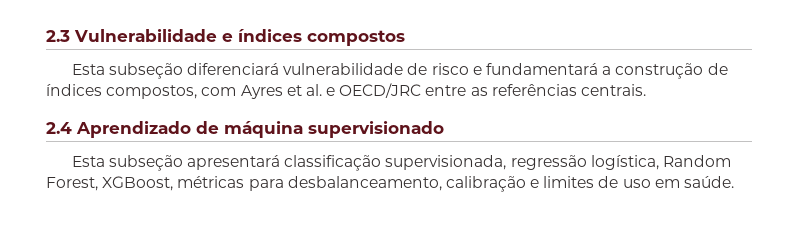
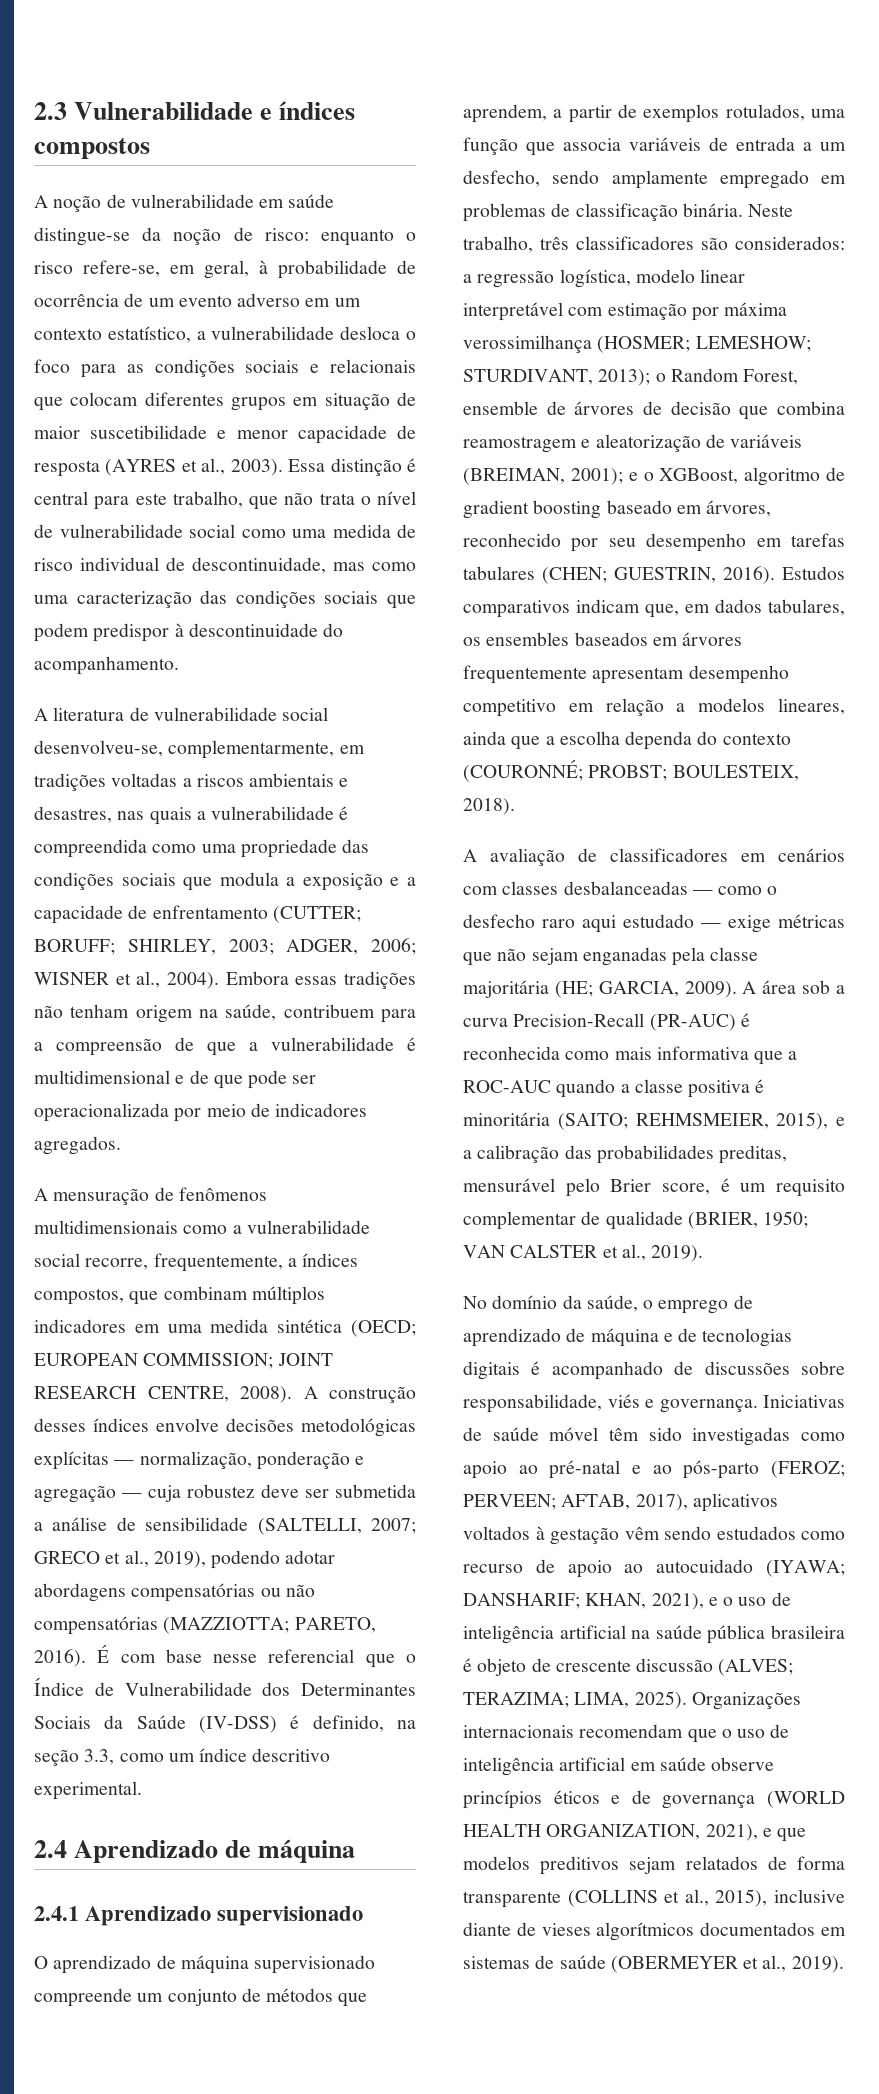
- Esta subseção diferenciará vulnerabilidade de risco e fundamentará a construção de índices compostos, com Ayres et al. e OECD/JRC entre as referências centrais.
+ A noção de vulnerabilidade em saúde distingue-se da noção de risco: enquanto o risco refere-se, em geral, à probabilidade de ocorrência de um evento adverso em um contexto estatístico, a vulnerabilidade desloca o foco para as condições sociais e relacionais que colocam diferentes grupos em situação de maior suscetibilidade e menor capacidade de resposta (AYRES et al., 2003). Essa distinção é central para este trabalho, que não trata o nível de vulnerabilidade social como uma medida de risco individual de descontinuidade, mas como uma caracterização das condições sociais que podem predispor à descontinuidade do acompanhamento.
+ A literatura de vulnerabilidade social desenvolveu-se, complementarmente, em tradições voltadas a riscos ambientais e desastres, nas quais a vulnerabilidade é compreendida como uma propriedade das condições sociais que modula a exposição e a capacidade de enfrentamento (CUTTER; BORUFF; SHIRLEY, 2003; ADGER, 2006; WISNER et al., 2004). Embora essas tradições não tenham origem na saúde, contribuem para a compreensão de que a vulnerabilidade é multidimensional e de que pode ser operacionalizada por meio de indicadores agregados.
+ A mensuração de fenômenos multidimensionais como a vulnerabilidade social recorre, frequentemente, a índices compostos, que combinam múltiplos indicadores em uma medida sintética (OECD; EUROPEAN COMMISSION; JOINT RESEARCH CENTRE, 2008). A construção desses índices envolve decisões metodológicas explícitas — normalização, ponderação e agregação — cuja robustez deve ser submetida a análise de sensibilidade (SALTELLI, 2007; GRECO et al., 2019), podendo adotar abordagens compensatórias ou não compensatórias (MAZZIOTTA; PARETO, 2016). É com base nesse referencial que o Índice de Vulnerabilidade dos Determinantes Sociais da Saúde (IV-DSS) é definido, na seção 3.3, como um índice descritivo experimental.
- 2.4 Aprendizado de máquina supervisionado
+ 2.4 Aprendizado de máquina
+ 2.4.1 Aprendizado supervisionado
- Esta subseção apresentará classificação supervisionada, regressão logística, Random Forest, XGBoost, métricas para desbalanceamento, calibração e limites de uso em saúde.
+ O aprendizado de máquina supervisionado compreende um conjunto de métodos que aprendem, a partir de exemplos rotulados, uma função que associa variáveis de entrada a um desfecho, sendo amplamente empregado em problemas de classificação binária. Neste trabalho, três classificadores são considerados: a regressão logística, modelo linear interpretável com estimação por máxima verossimilhança (HOSMER; LEMESHOW; STURDIVANT, 2013); o Random Forest, ensemble de árvores de decisão que combina reamostragem e aleatorização de variáveis (BREIMAN, 2001); e o XGBoost, algoritmo de gradient boosting baseado em árvores, reconhecido por seu desempenho em tarefas tabulares (CHEN; GUESTRIN, 2016). Estudos comparativos indicam que, em dados tabulares, os ensembles baseados em árvores frequentemente apresentam desempenho competitivo em relação a modelos lineares, ainda que a escolha dependa do contexto (COURONNÉ; PROBST; BOULESTEIX, 2018).
+ A avaliação de classificadores em cenários com classes desbalanceadas — como o desfecho raro aqui estudado — exige métricas que não sejam enganadas pela classe majoritária (HE; GARCIA, 2009). A área sob a curva Precision-Recall (PR-AUC) é reconhecida como mais informativa que a ROC-AUC quando a classe positiva é minoritária (SAITO; REHMSMEIER, 2015), e a calibração das probabilidades preditas, mensurável pelo Brier score, é um requisito complementar de qualidade (BRIER, 1950; VAN CALSTER et al., 2019).
+ No domínio da saúde, o emprego de aprendizado de máquina e de tecnologias digitais é acompanhado de discussões sobre responsabilidade, viés e governança. Iniciativas de saúde móvel têm sido investigadas como apoio ao pré-natal e ao pós-parto (FEROZ; PERVEEN; AFTAB, 2017), aplicativos voltados à gestação vêm sendo estudados como recurso de apoio ao autocuidado (IYAWA; DANSHARIF; KHAN, 2021), e o uso de inteligência artificial na saúde pública brasileira é objeto de crescente discussão (ALVES; TERAZIMA; LIMA, 2025). Organizações internacionais recomendam que o uso de inteligência artificial em saúde observe princípios éticos e de governança (WORLD HEALTH ORGANIZATION, 2021), e que modelos preditivos sejam relatados de forma transparente (COLLINS et al., 2015), inclusive diante de vieses algorítmicos documentados em sistemas de saúde (OBERMEYER et al., 2019).

